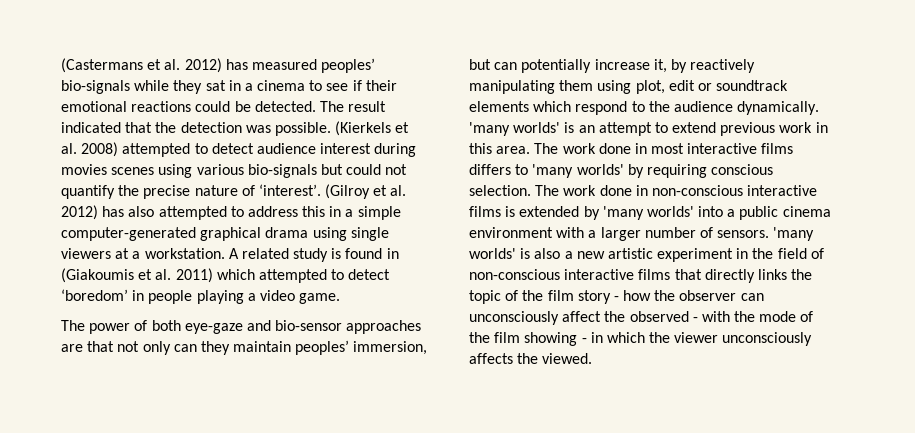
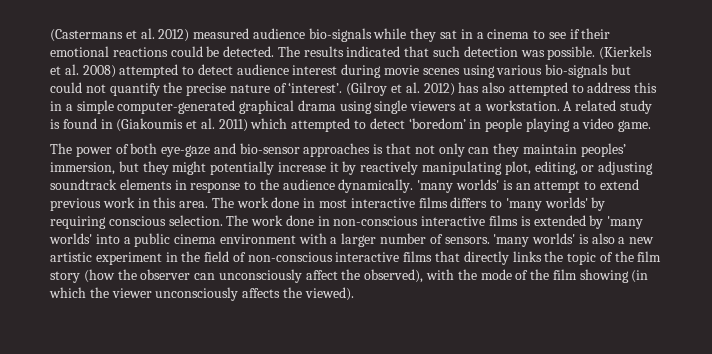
- (Castermans et al. 2012) has measured peoples’ bio-signals while they sat in a cinema to see if their emotional reactions could be detected.
+ (Castermans et al. 2012) measured audience bio-signals while they sat in a cinema to see if their emotional reactions could be detected.
- The result indicated that the detection was possible.
+ The results indicated that such detection was possible.
- (Kierkels et al. 2008) attempted to detect audience interest during movies scenes using various bio-signals but could not quantify the precise nature of ‘interest’.
+ (Kierkels et al. 2008) attempted to detect audience interest during movie scenes using various bio-signals but could not quantify the precise nature of ‘interest’.
- The power of both eye-gaze and bio-sensor approaches are that not only can they maintain peoples’ immersion, but can potentially increase it, by reactively manipulating them using plot, edit or soundtrack elements which respond to the audience dynamically.
+ The power of both eye-gaze and bio-sensor approaches is that not only can they maintain peoples’ immersion, but they might potentially increase it by reactively manipulating plot, editing, or adjusting soundtrack elements in response to the audience dynamically.
- 'many worlds' is also a new artistic experiment in the field of non-conscious interactive films that directly links the topic of the film story - how the observer can unconsciously affect the observed - with the mode of the film showing - in which the viewer unconsciously affects the viewed.
+ 'many worlds' is also a new artistic experiment in the field of non-conscious interactive films that directly links the topic of the film story (how the observer can unconsciously affect the observed), with the mode of the film showing (in which the viewer unconsciously affects the viewed).

